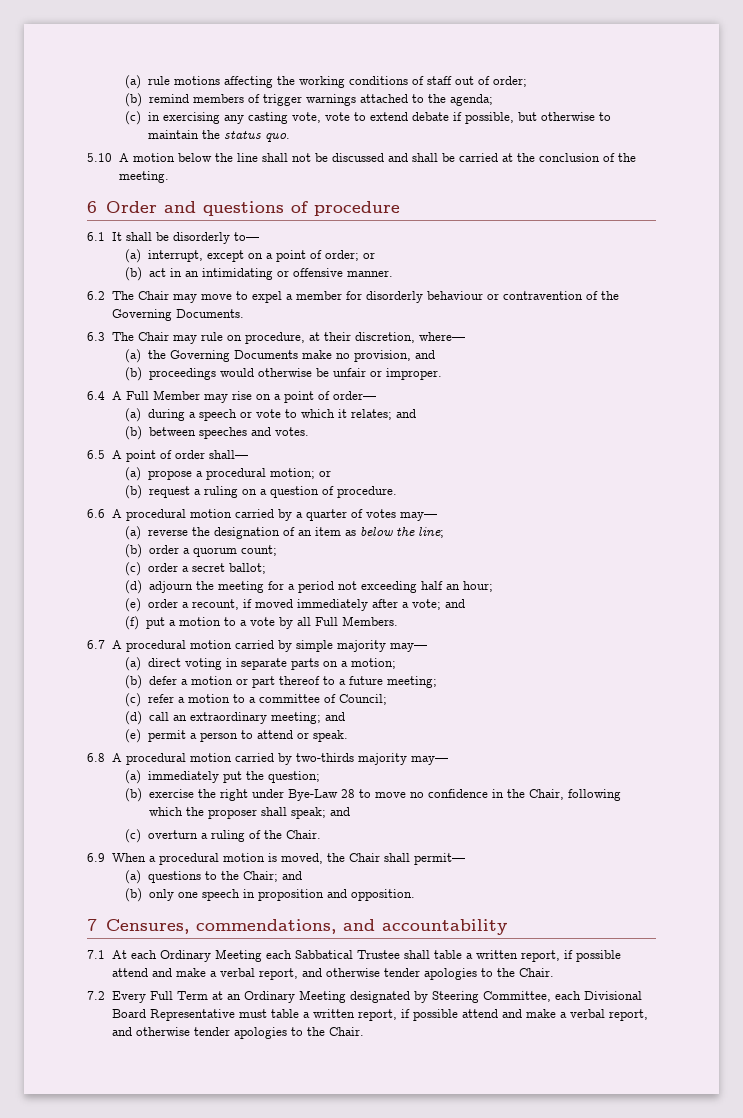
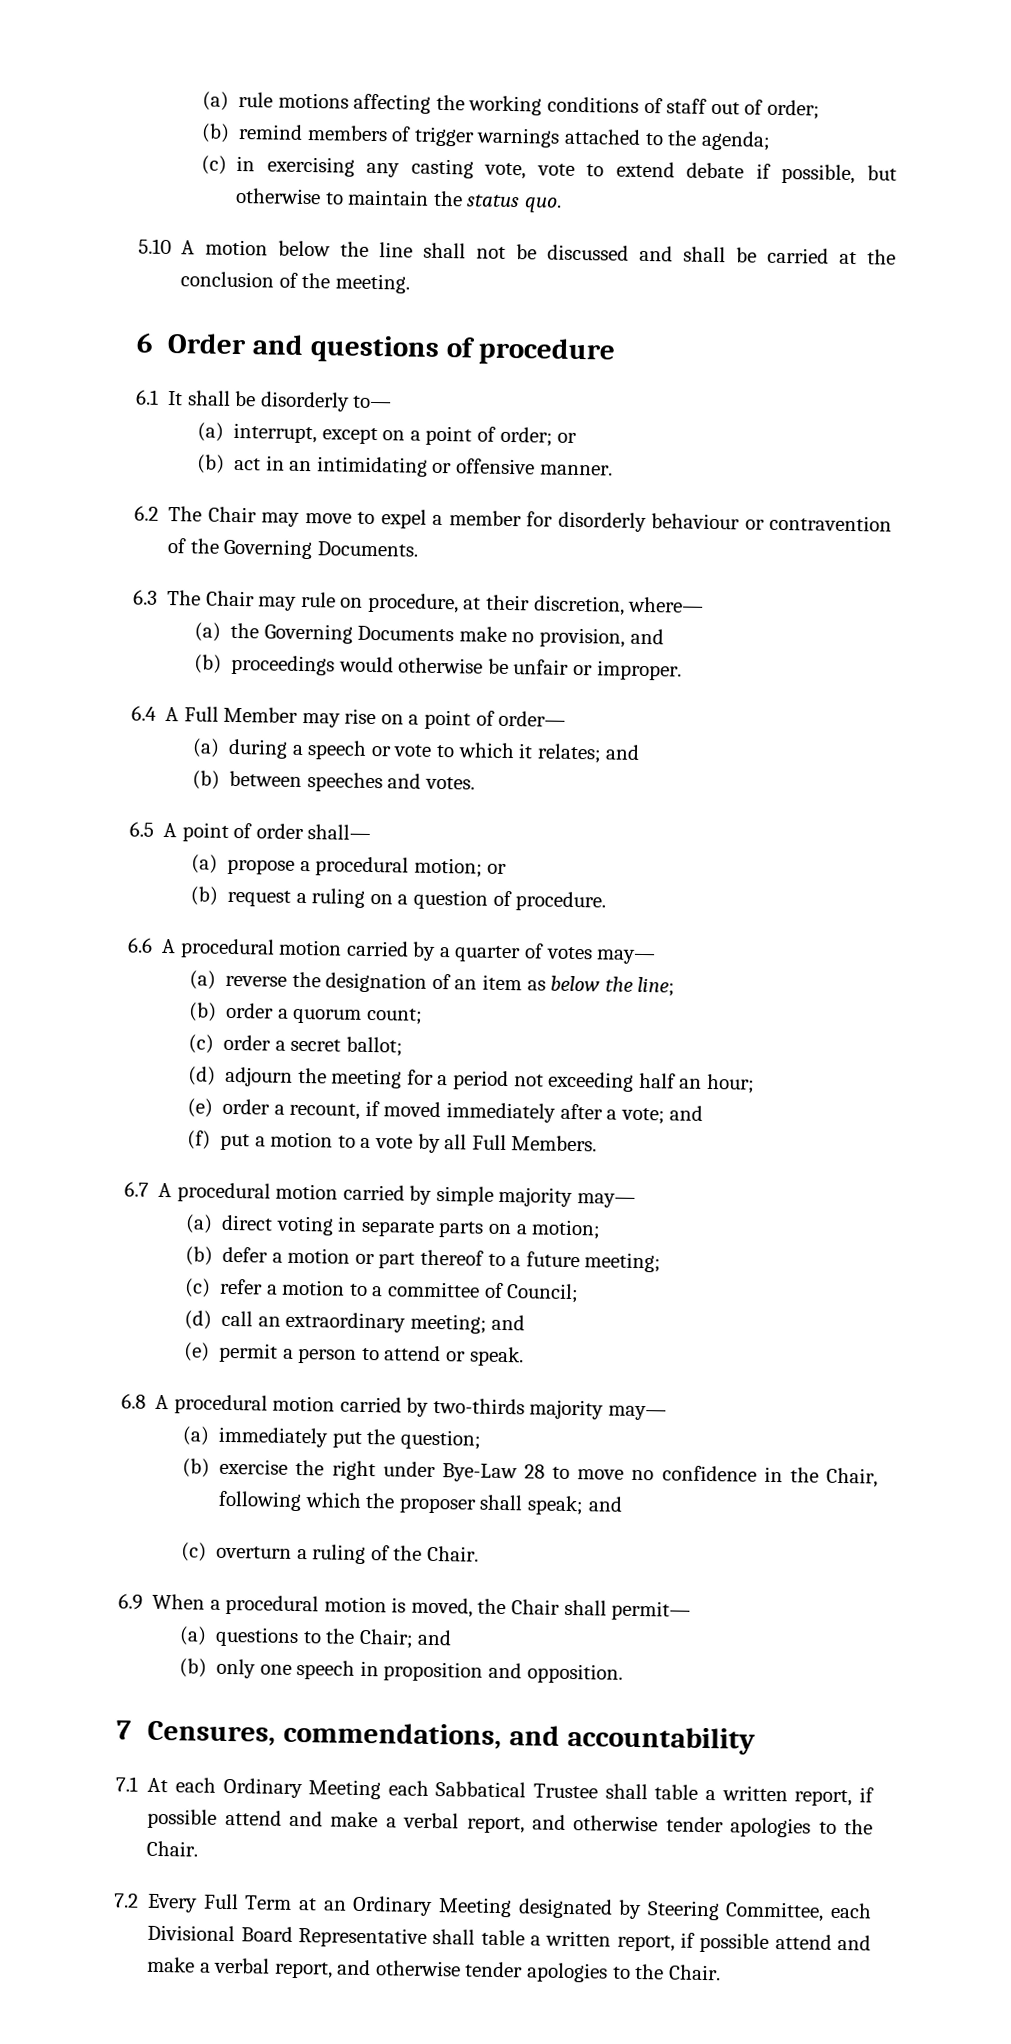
- 7.2 Every Full Term at an Ordinary Meeting designated by Steering Committee, each Divisional Board Representative must table a written report, if possible attend and make a verbal report, and otherwise tender apologies to the Chair.
+ 7.2 Every Full Term at an Ordinary Meeting designated by Steering Committee, each Divisional Board Representative shall table a written report, if possible attend and make a verbal report, and otherwise tender apologies to the Chair.

